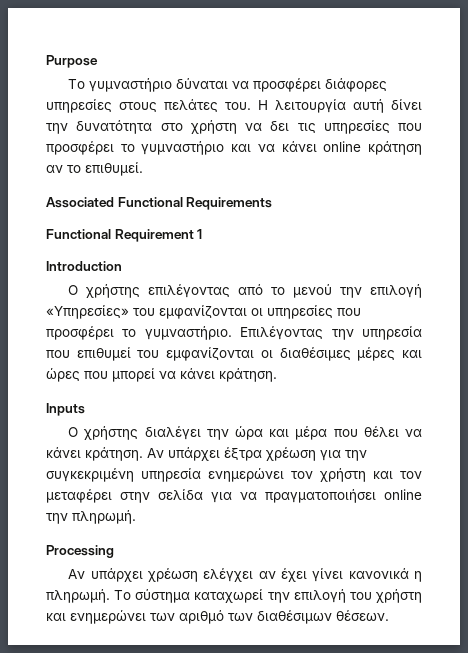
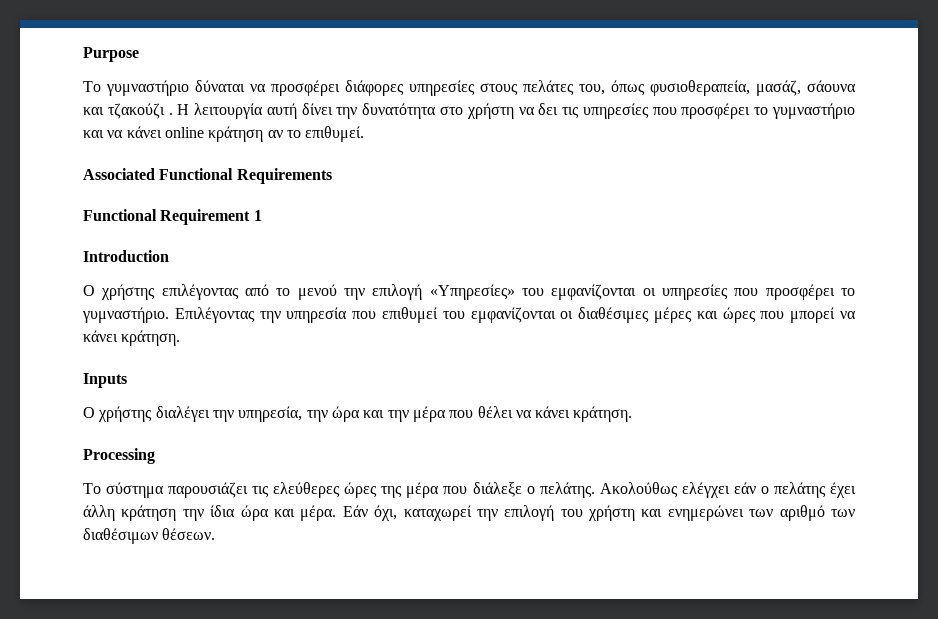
- Το γυμναστήριο δύναται να προσφέρει διάφορες υπηρεσίες στους πελάτες του.
+ Το γυμναστήριο δύναται να προσφέρει διάφορες υπηρεσίες στους πελάτες του, όπως φυσιοθεραπεία, μασάζ, σάουνα και τζακούζι .
- Ο χρήστης διαλέγει την ώρα και μέρα που θέλει να κάνει κράτηση. Αν υπάρχει έξτρα χρέωση για την συγκεκριμένη υπηρεσία ενημερώνει τον χρήστη και τον μεταφέρει στην σελίδα για να πραγματοποιήσει online την πληρωμή.
+ Ο χρήστης διαλέγει την υπηρεσία, την ώρα και την μέρα που θέλει να κάνει κράτηση.
  Processing
- Αν υπάρχει χρέωση ελέγχει αν έχει γίνει κανονικά η πληρωμή. Το σύστημα καταχωρεί την επιλογή του χρήστη και ενημερώνει των αριθμό των διαθέσιμων θέσεων.
+ Το σύστημα παρουσιάζει τις ελεύθερες ώρες της μέρα που διάλεξε ο πελάτης. Ακολούθως ελέγχει εάν ο πελάτης έχει άλλη κράτηση την ίδια ώρα και μέρα. Εάν όχι, καταχωρεί την επιλογή του χρήστη και ενημερώνει των αριθμό των διαθέσιμων θέσεων.

